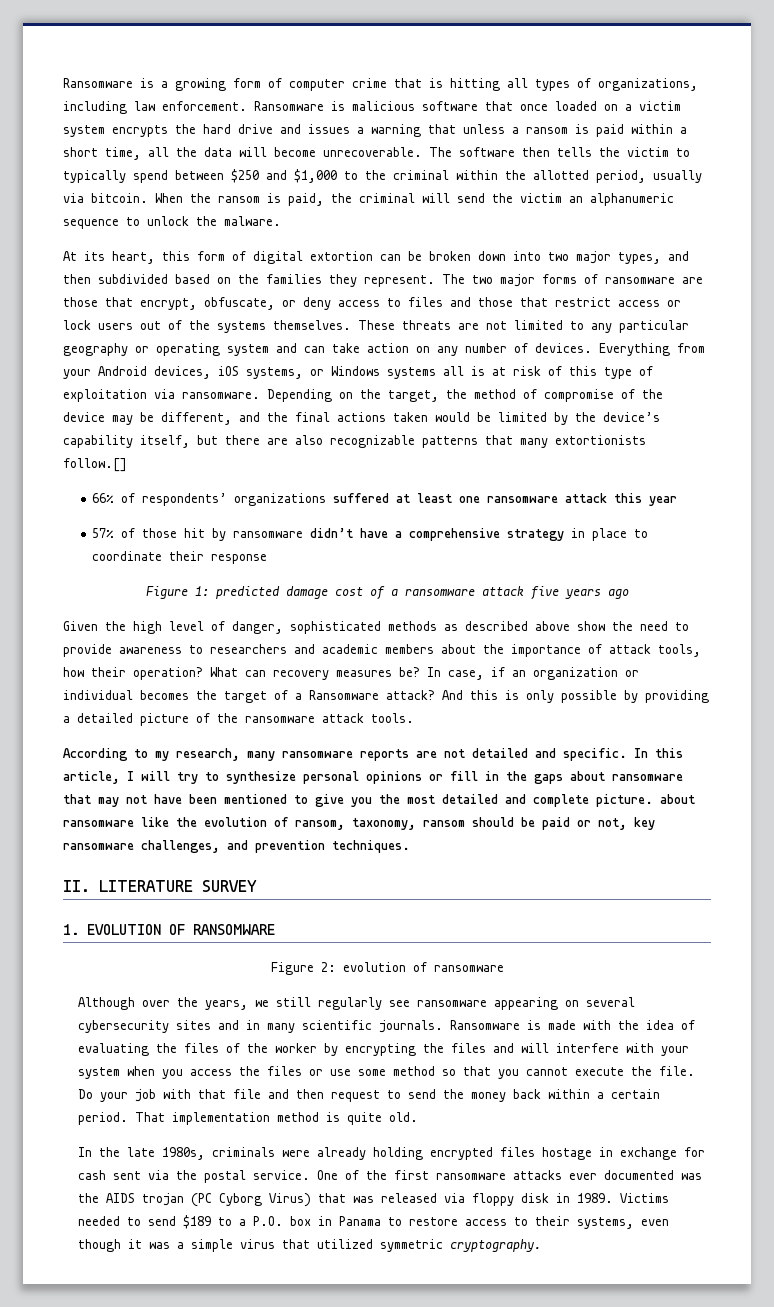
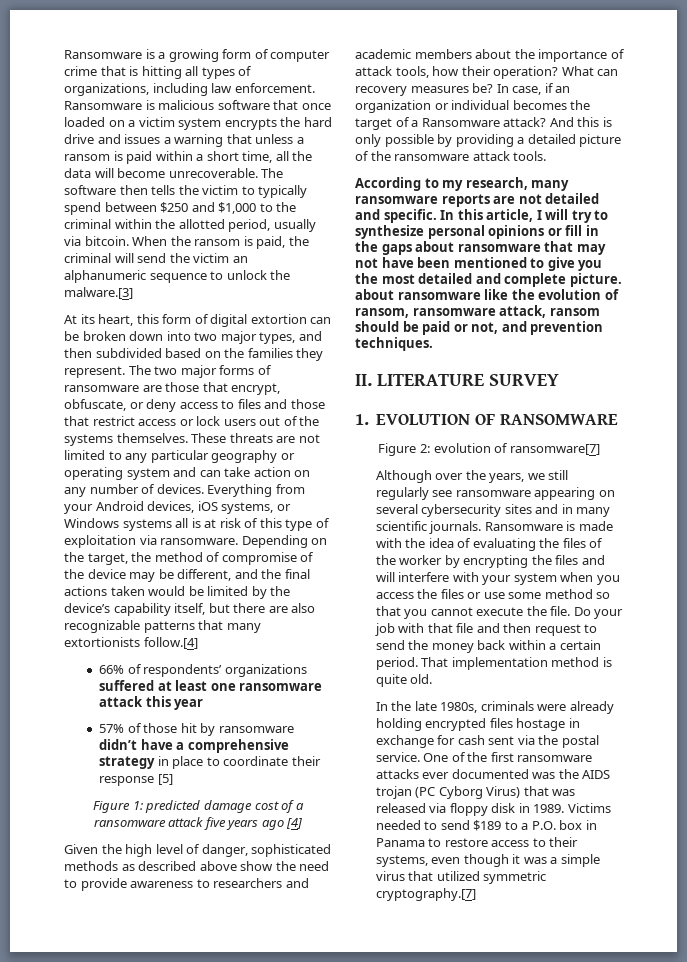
- When the ransom is paid, the criminal will send the victim an alphanumeric sequence to unlock the malware.
+ When the ransom is paid, the criminal will send the victim an alphanumeric sequence to unlock the malware.[3]
- Depending on the target, the method of compromise of the device may be different, and the final actions taken would be limited by the device’s capability itself, but there are also recognizable patterns that many extortionists follow.[]
+ Depending on the target, the method of compromise of the device may be different, and the final actions taken would be limited by the device’s capability itself, but there are also recognizable patterns that many extortionists follow.[4]
- 57% of those hit by ransomware didn’t have a comprehensive strategy in place to coordinate their response
+ 57% of those hit by ransomware didn’t have a comprehensive strategy in place to coordinate their response [5]
- Figure 1: predicted damage cost of a ransomware attack five years ago
+ Figure 1: predicted damage cost of a ransomware attack five years ago [4]
- In this article, I will try to synthesize personal opinions or fill in the gaps about ransomware that may not have been mentioned to give you the most detailed and complete picture. about ransomware like the evolution of ransom, taxonomy, ransom should be paid or not, key ransomware challenges, and prevention techniques.
+ In this article, I will try to synthesize personal opinions or fill in the gaps about ransomware that may not have been mentioned to give you the most detailed and complete picture. about ransomware like the evolution of ransom, ransomware attack, ransom should be paid or not, and prevention techniques.
- Figure 2: evolution of ransomware
+ Figure 2: evolution of ransomware[7]
- Victims needed to send $189 to a P.O. box in Panama to restore access to their systems, even though it was a simple virus that utilized symmetric cryptography.
+ Victims needed to send $189 to a P.O. box in Panama to restore access to their systems, even though it was a simple virus that utilized symmetric cryptography.[7]

